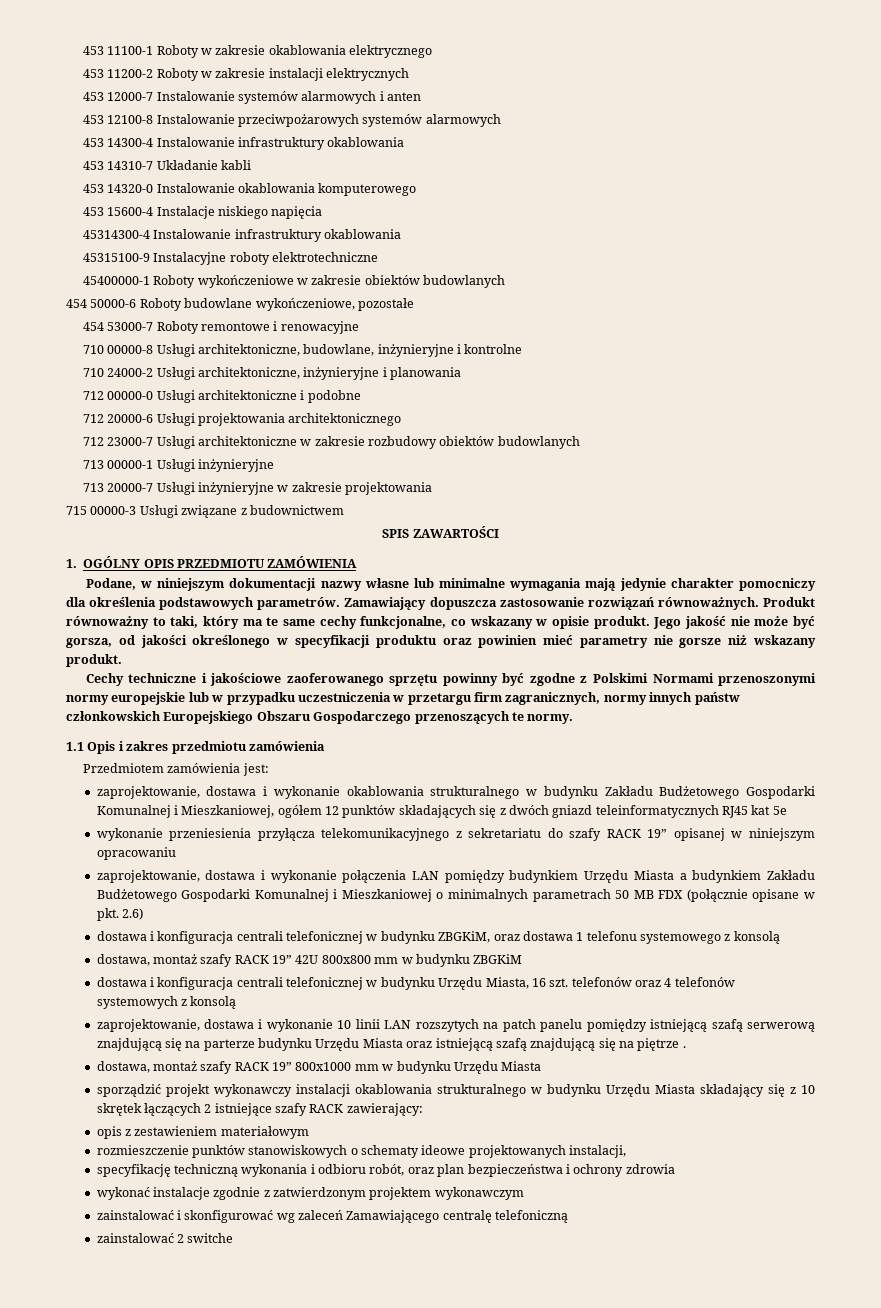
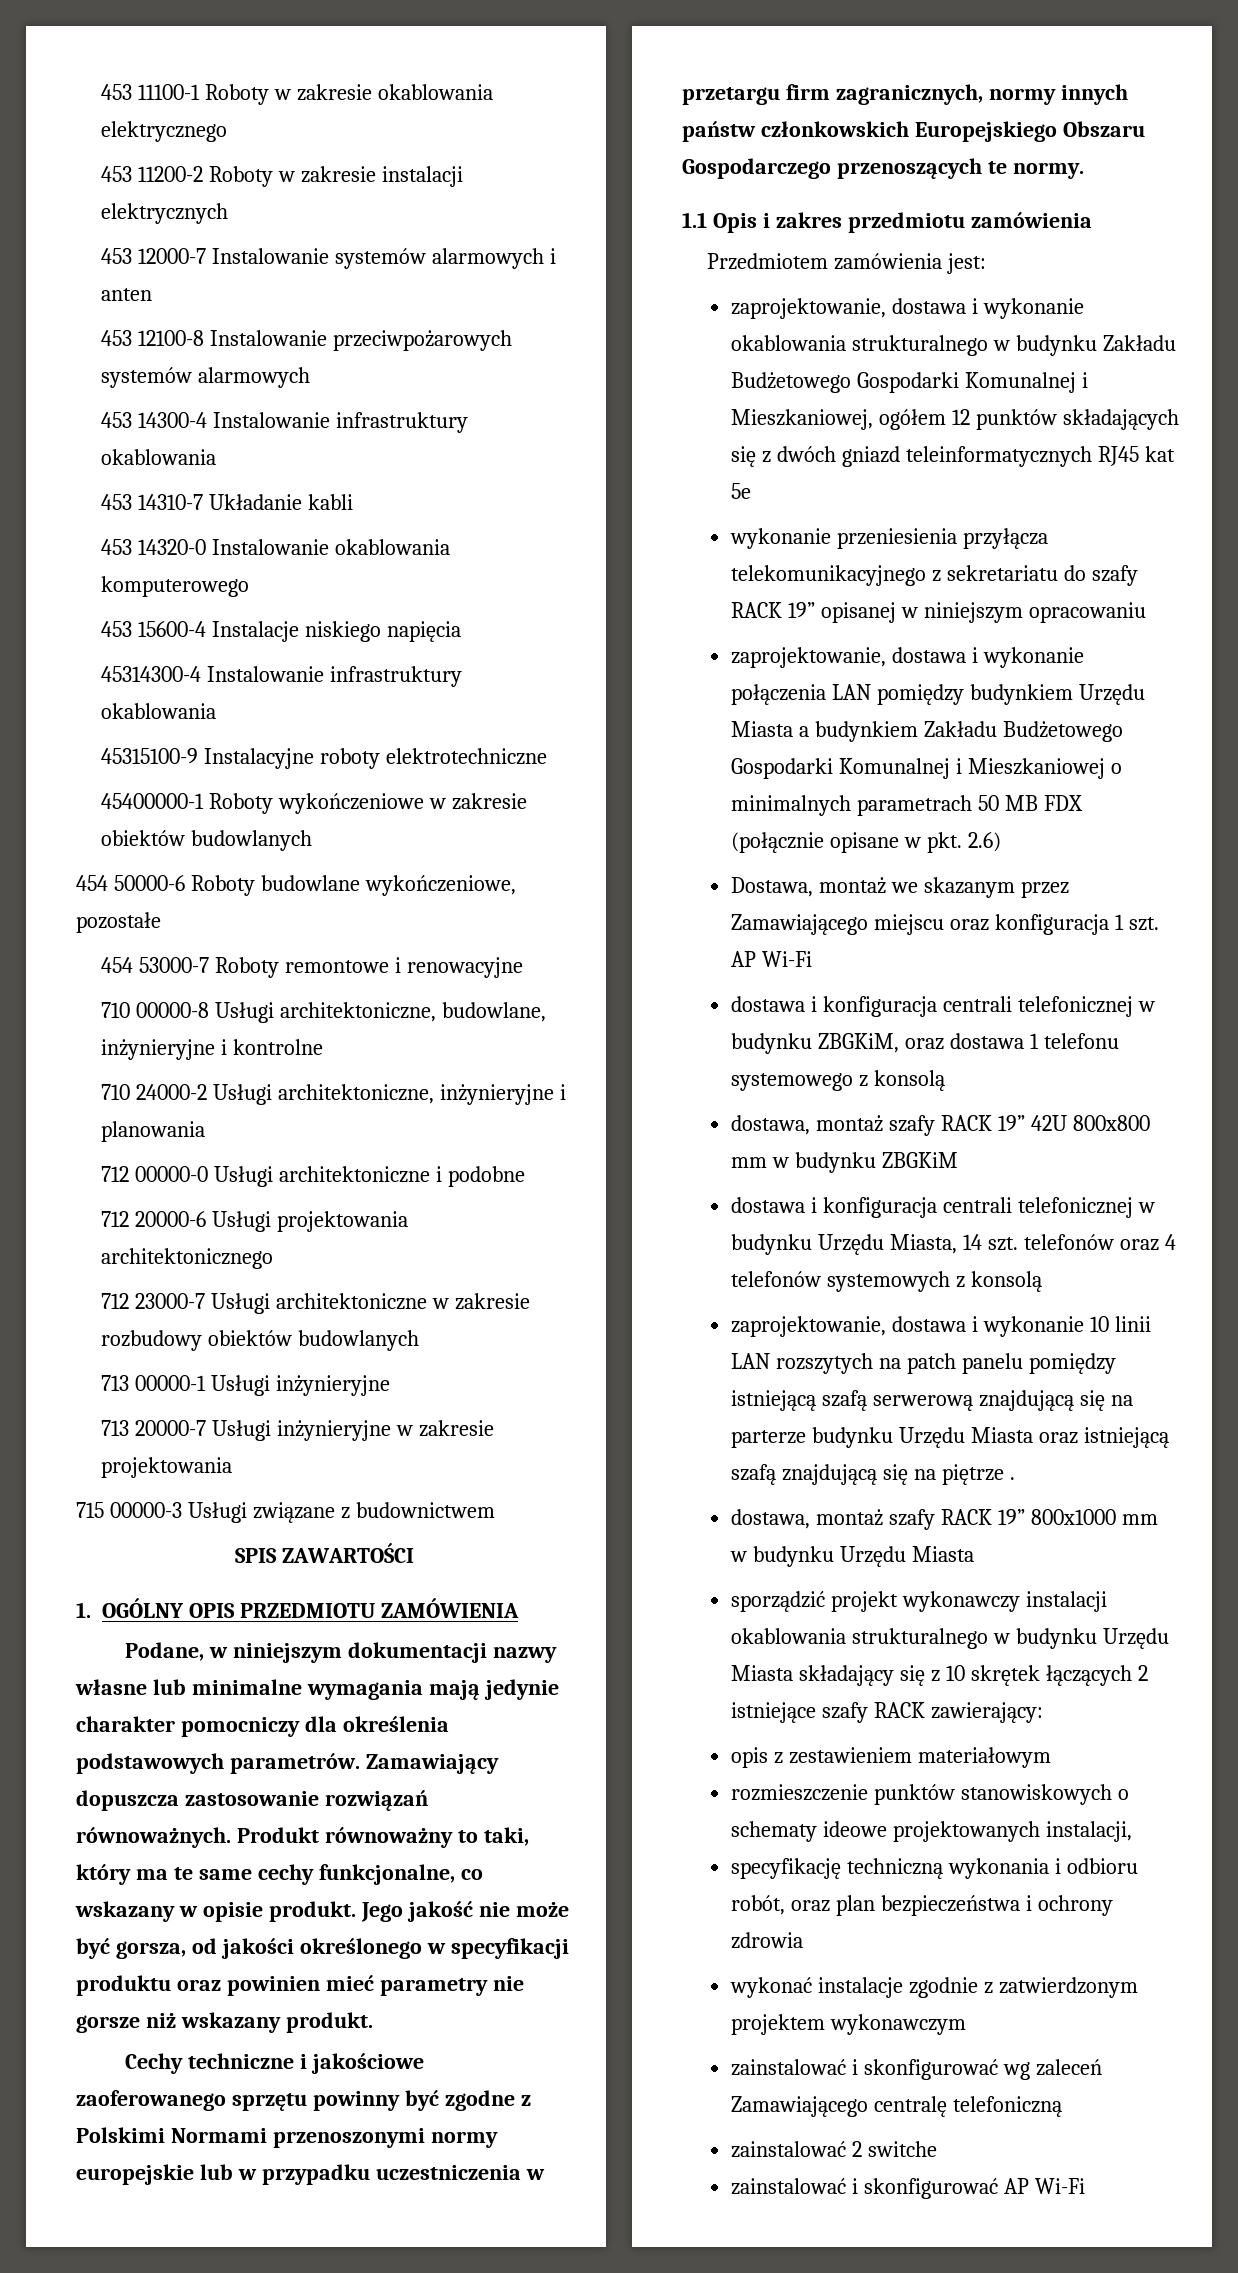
+ Dostawa, montaż we skazanym przez Zamawiającego miejscu oraz konfiguracja 1 szt. AP Wi-Fi
- dostawa i konfiguracja centrali telefonicznej w budynku Urzędu Miasta, 16 szt. telefonów oraz 4 telefonów systemowych z konsolą
+ dostawa i konfiguracja centrali telefonicznej w budynku Urzędu Miasta, 14 szt. telefonów oraz 4 telefonów systemowych z konsolą
+ zainstalować i skonfigurować AP Wi-Fi

